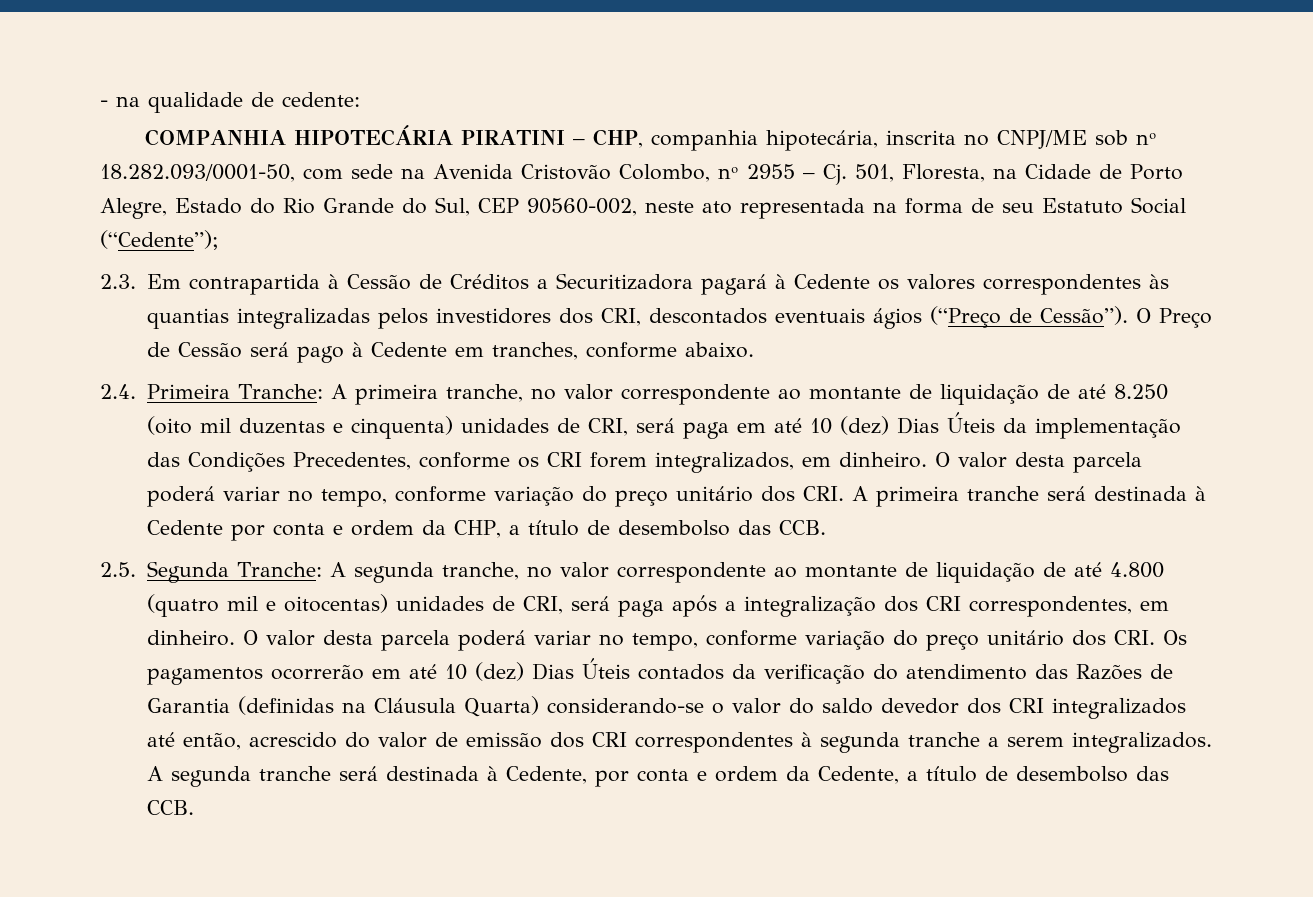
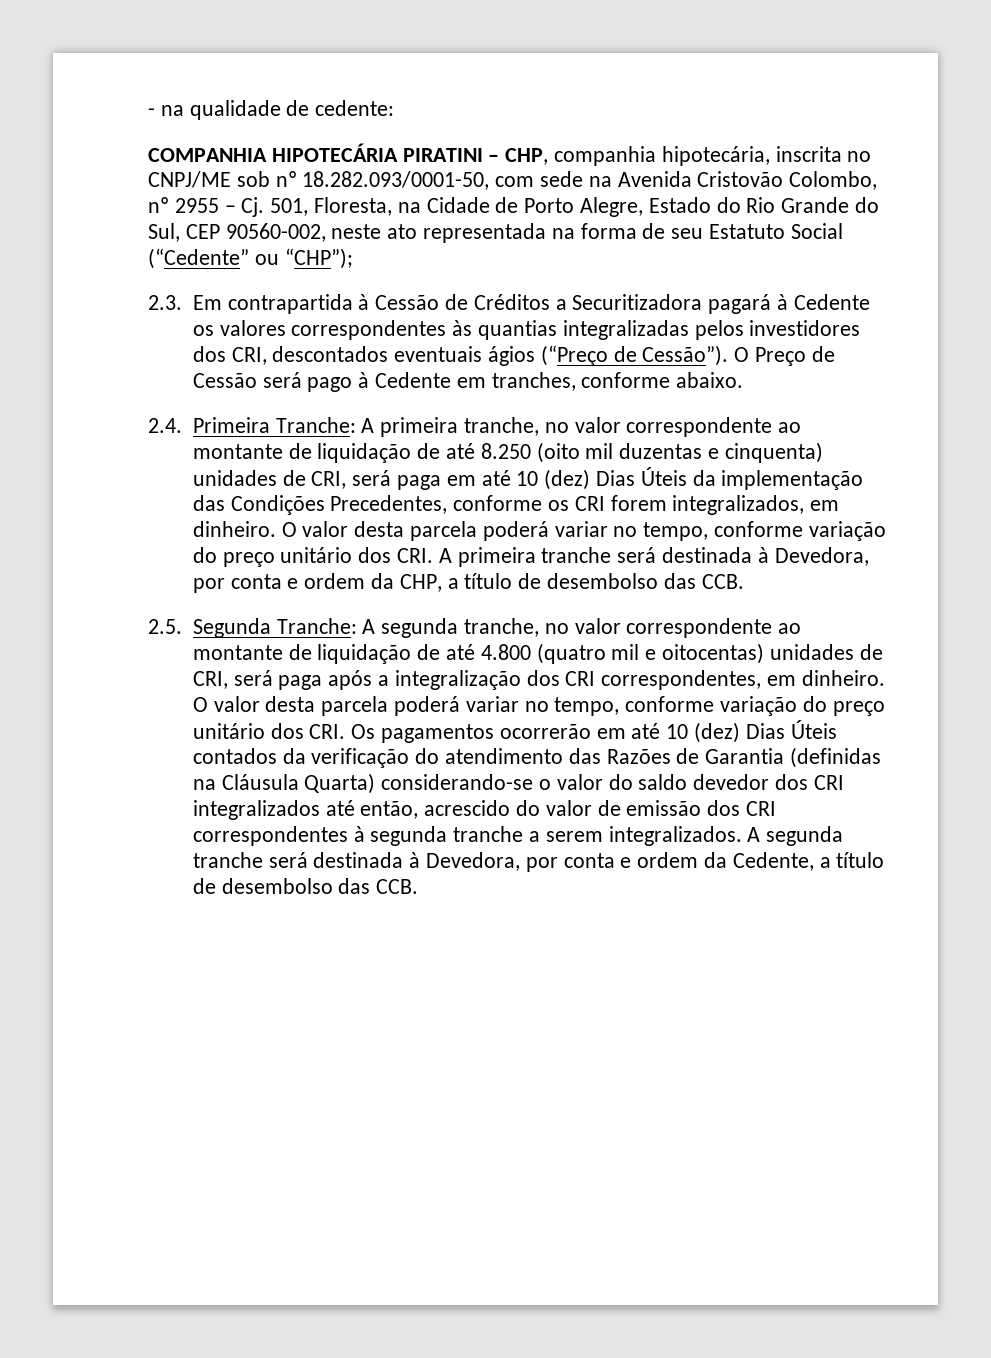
- COMPANHIA HIPOTECÁRIA PIRATINI – CHP, companhia hipotecária, inscrita no CNPJ/ME sob nº 18.282.093/0001-50, com sede na Avenida Cristovão Colombo, nº 2955 – Cj. 501, Floresta, na Cidade de Porto Alegre, Estado do Rio Grande do Sul, CEP 90560-002, neste ato representada na forma de seu Estatuto Social (“Cedente”);
+ COMPANHIA HIPOTECÁRIA PIRATINI – CHP, companhia hipotecária, inscrita no CNPJ/ME sob nº 18.282.093/0001-50, com sede na Avenida Cristovão Colombo, nº 2955 – Cj. 501, Floresta, na Cidade de Porto Alegre, Estado do Rio Grande do Sul, CEP 90560-002, neste ato representada na forma de seu Estatuto Social (“Cedente” ou “CHP”);
- O valor desta parcela poderá variar no tempo, conforme variação do preço unitário dos CRI. A primeira tranche será destinada à Cedente por conta e ordem da CHP, a título de desembolso das CCB.
+ O valor desta parcela poderá variar no tempo, conforme variação do preço unitário dos CRI. A primeira tranche será destinada à Devedora, por conta e ordem da CHP, a título de desembolso das CCB.
- A segunda tranche será destinada à Cedente, por conta e ordem da Cedente, a título de desembolso das CCB.
+ A segunda tranche será destinada à Devedora, por conta e ordem da Cedente, a título de desembolso das CCB.

